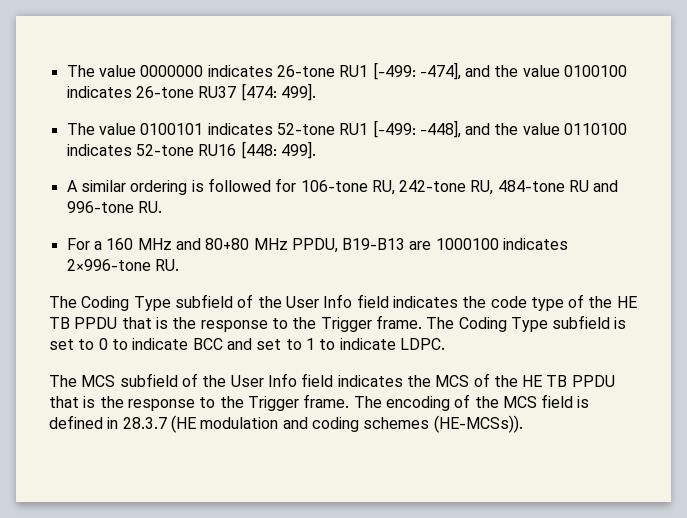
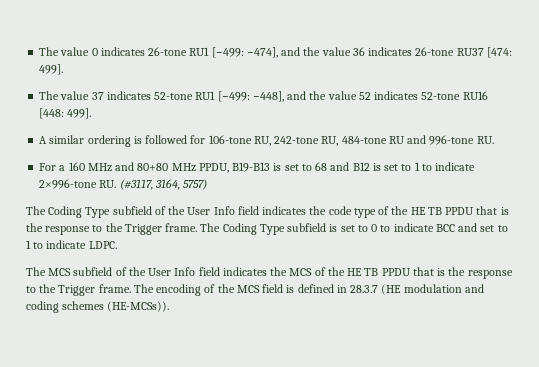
- The value 0000000 indicates 26-tone RU1 [−499: −474], and the value 0100100 indicates 26-tone RU37 [474: 499].
+ The value 0 indicates 26-tone RU1 [−499: −474], and the value 36 indicates 26-tone RU37 [474: 499].
- The value 0100101 indicates 52-tone RU1 [−499: −448], and the value 0110100 indicates 52-tone RU16 [448: 499].
+ The value 37 indicates 52-tone RU1 [−499: −448], and the value 52 indicates 52-tone RU16 [448: 499].
- For a 160 MHz and 80+80 MHz PPDU, B19-B13 are 1000100 indicates 2×996-tone RU.
+ For a 160 MHz and 80+80 MHz PPDU, B19-B13 is set to 68 and B12 is set to 1 to indicate 2×996-tone RU. (#3117, 3164, 5757)

